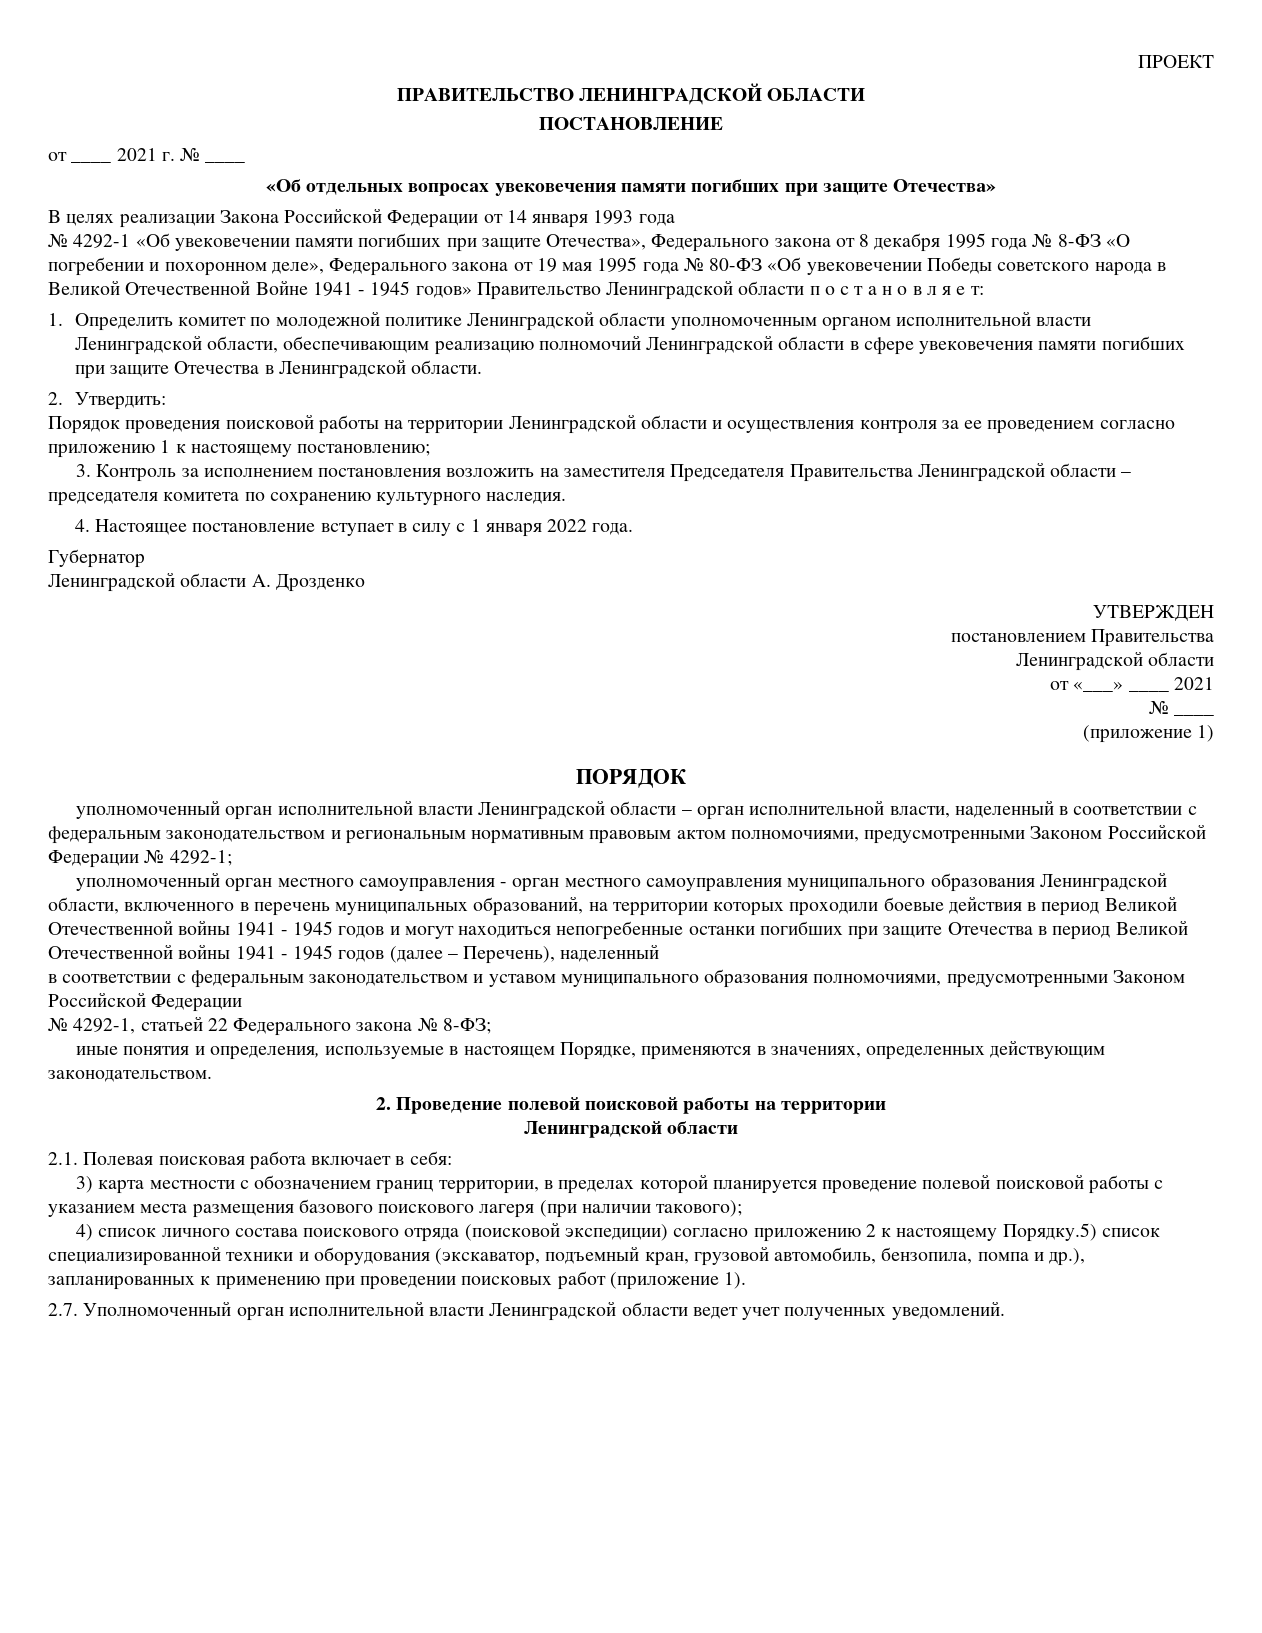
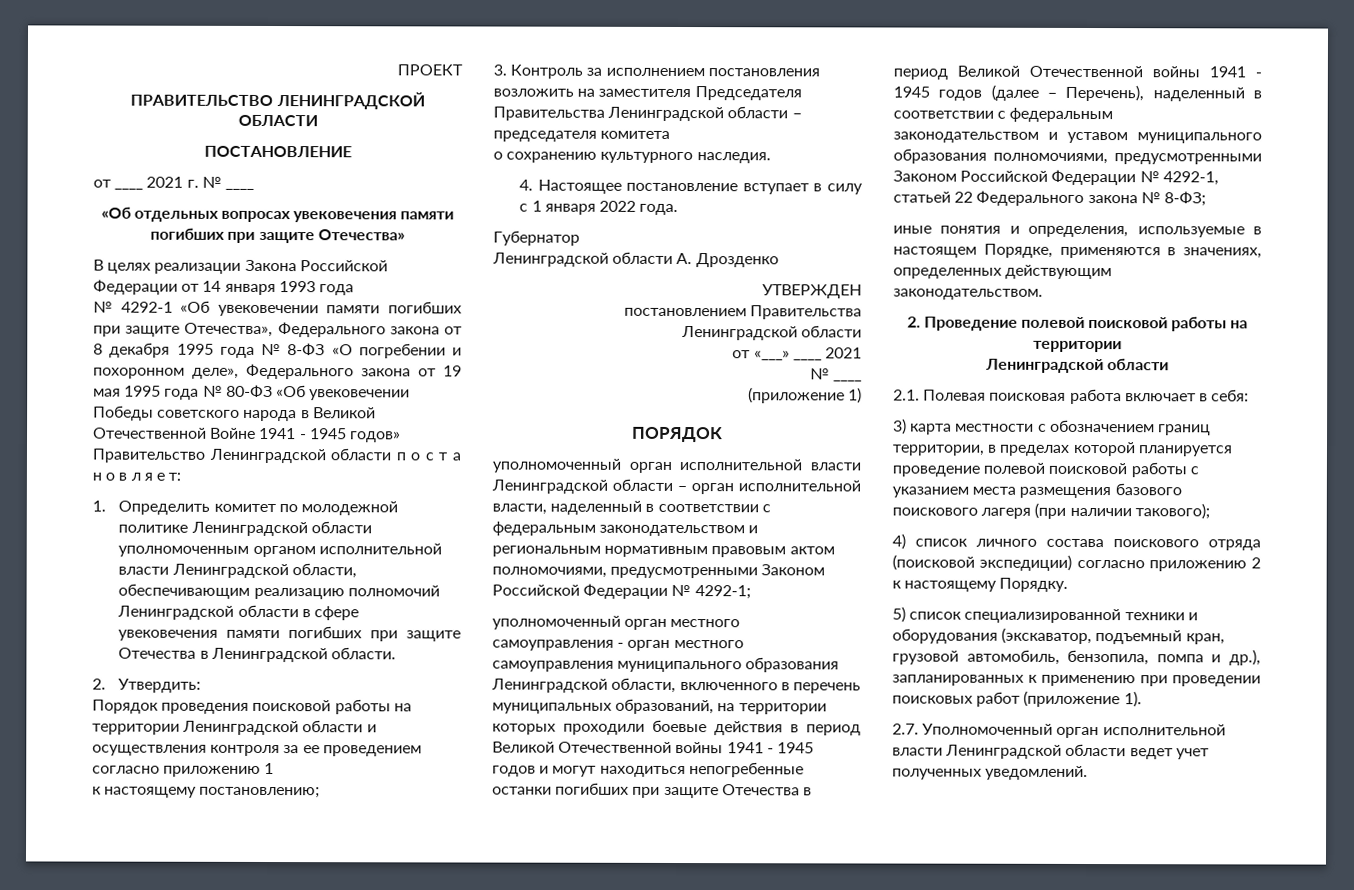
- Порядок проведения поисковой работы на территории Ленинградской области и осуществления контроля за ее проведением согласно приложению 1 к настоящему постановлению;
+ Порядок проведения поисковой работы на территории Ленинградской области и осуществления контроля за ее проведением согласно приложению 1
+ к настоящему постановлению;
- 3. Контроль за исполнением постановления возложить на заместителя Председателя Правительства Ленинградской области – председателя комитета по сохранению культурного наследия.
+ 3. Контроль за исполнением постановления возложить на заместителя Председателя Правительства Ленинградской области – председателя комитета
+ о сохранению культурного наследия.
- уполномоченный орган местного самоуправления - орган местного самоуправления муниципального образования Ленинградской области, включенного в перечень муниципальных образований, на территории которых проходили боевые действия в период Великой Отечественной войны 1941 - 1945 годов и могут находиться непогребенные останки погибших при защите Отечества в период Великой Отечественной войны 1941 - 1945 годов (далее – Перечень), наделенный
- в соответствии с федеральным законодательством и уставом муниципального образования полномочиями, предусмотренными Законом Российской Федерации
- № 4292-1, статьей 22 Федерального закона № 8-ФЗ;
+ уполномоченный орган местного самоуправления - орган местного самоуправления муниципального образования Ленинградской области, включенного в перечень муниципальных образований, на территории которых проходили боевые действия в период Великой Отечественной войны 1941 - 1945 годов и могут находиться непогребенные останки погибших при защите Отечества в период Великой Отечественной войны 1941 - 1945 годов (далее – Перечень), наделенный в соответствии с федеральным законодательством и уставом муниципального образования полномочиями, предусмотренными Законом Российской Федерации № 4292-1, статьей 22 Федерального закона № 8-ФЗ;
- 4) список личного состава поискового отряда (поисковой экспедиции) согласно приложению 2 к настоящему Порядку.5) список специализированной техники и оборудования (экскаватор, подъемный кран, грузовой автомобиль, бензопила, помпа и др.), запланированных к применению при проведении поисковых работ (приложение 1).
+ 4) список личного состава поискового отряда (поисковой экспедиции) согласно приложению 2 к настоящему Порядку.
+ 5) список специализированной техники и оборудования (экскаватор, подъемный кран, грузовой автомобиль, бензопила, помпа и др.), запланированных к применению при проведении поисковых работ (приложение 1).

